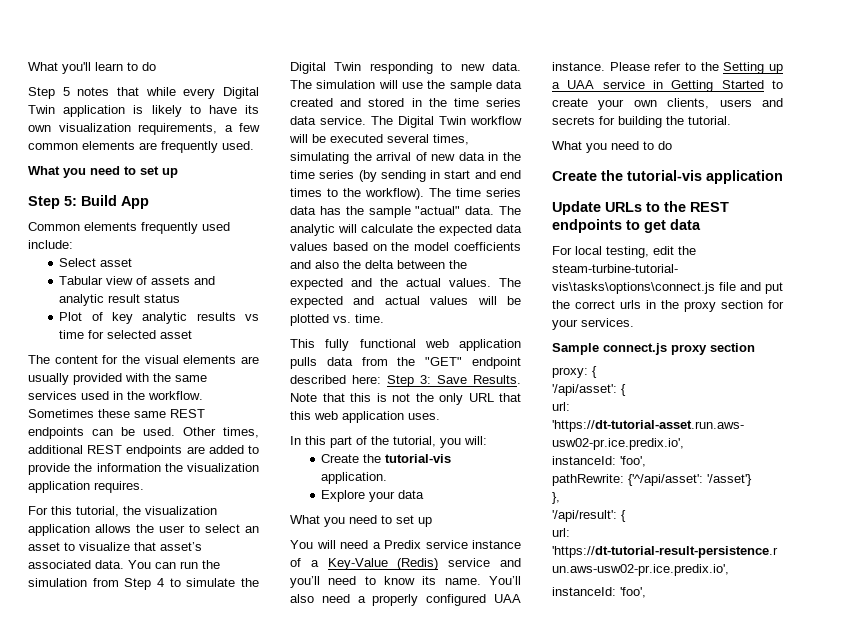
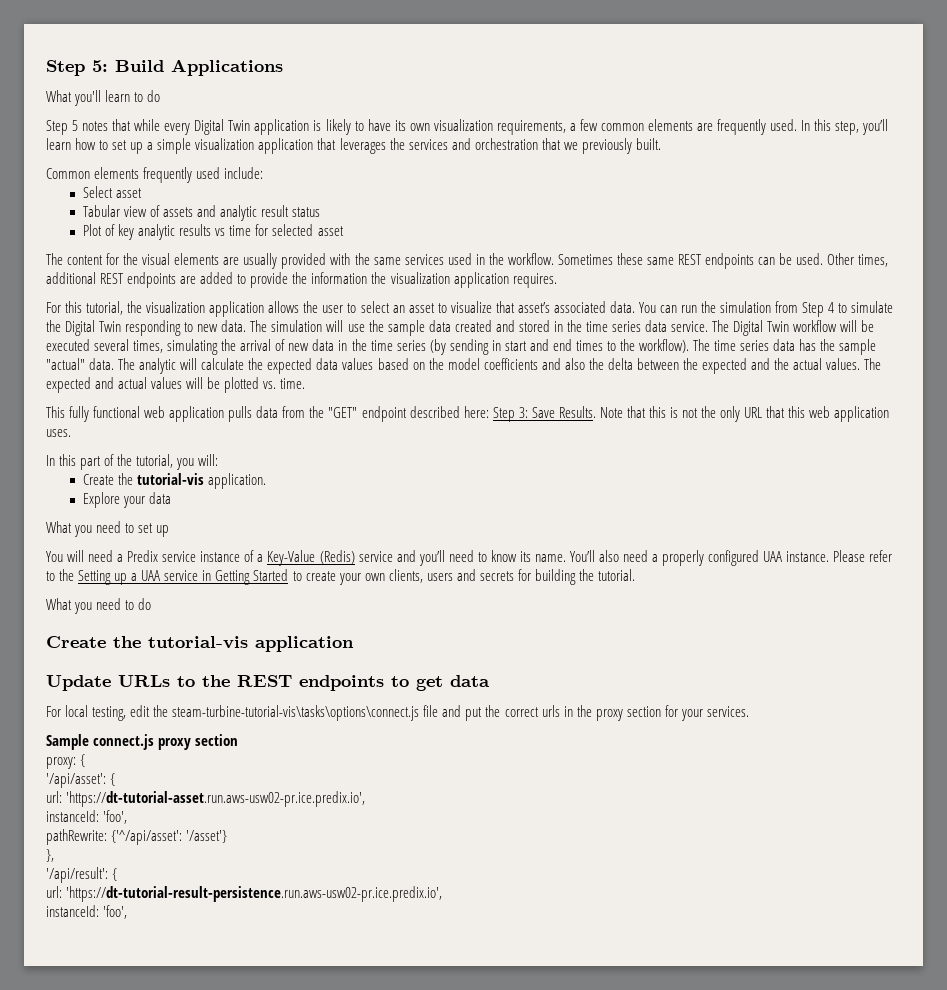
+ Step 5: Build Applications
- Step 5 notes that while every Digital Twin application is likely to have its own visualization requirements, a few common elements are frequently used.
- What you need to set up
- Step 5: Build App
+ Step 5 notes that while every Digital Twin application is likely to have its own visualization requirements, a few common elements are frequently used. In this step, you’ll learn how to set up a simple visualization application that leverages the services and orchestration that we previously built.

